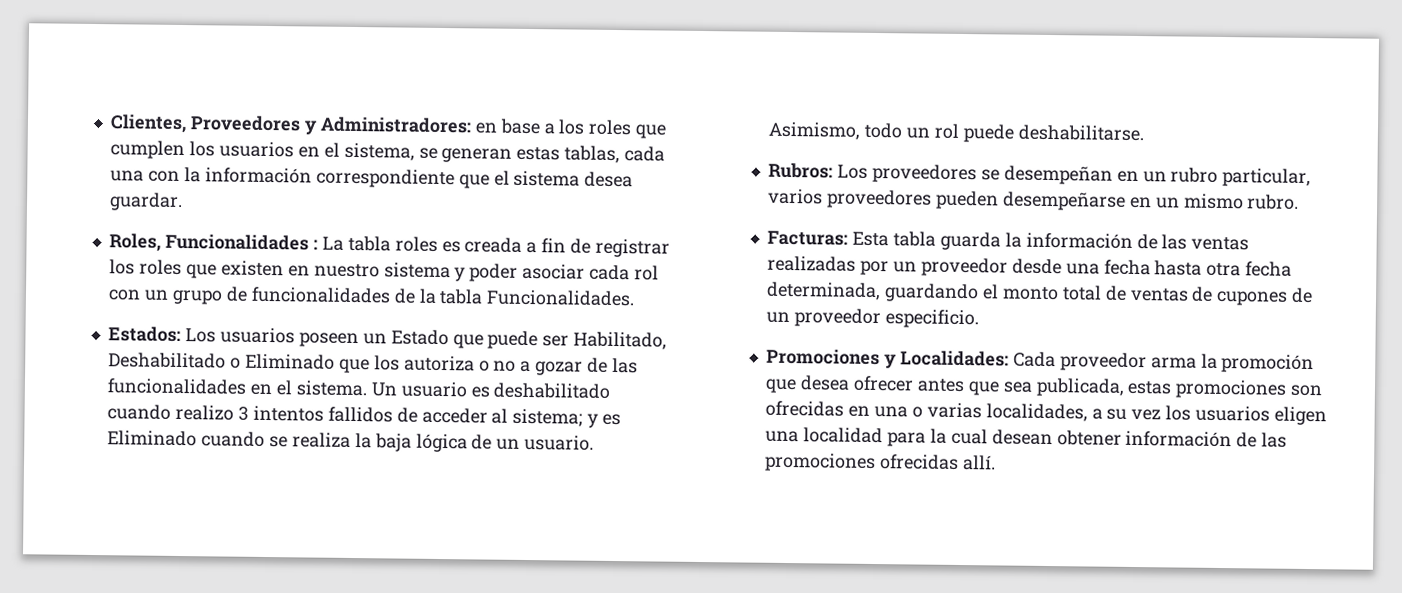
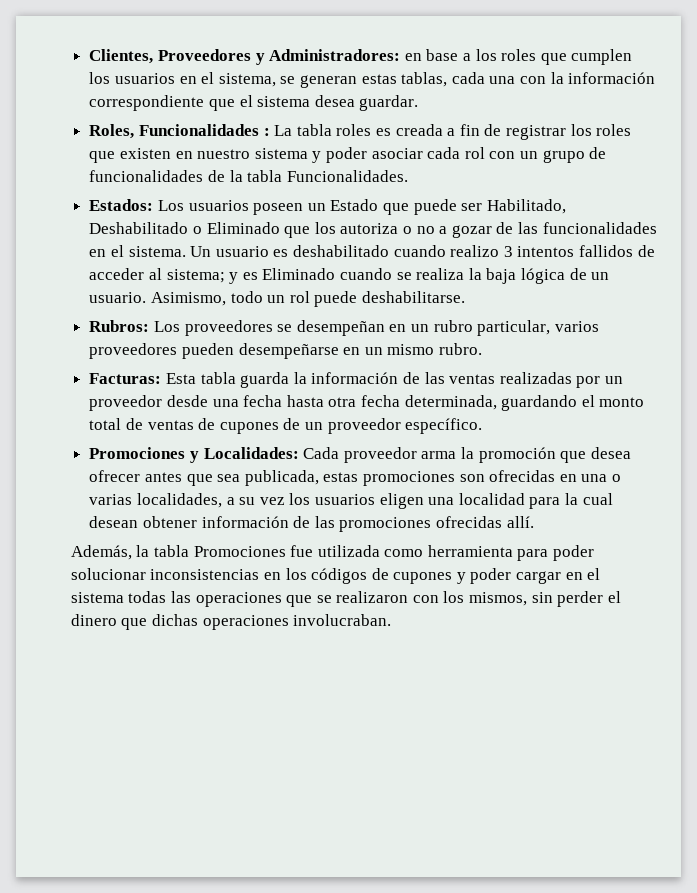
- Facturas: Esta tabla guarda la información de las ventas realizadas por un proveedor desde una fecha hasta otra fecha determinada, guardando el monto total de ventas de cupones de un proveedor especificio.
+ Facturas: Esta tabla guarda la información de las ventas realizadas por un proveedor desde una fecha hasta otra fecha determinada, guardando el monto total de ventas de cupones de un proveedor específico.
+ Además, la tabla Promociones fue utilizada como herramienta para poder solucionar inconsistencias en los códigos de cupones y poder cargar en el sistema todas las operaciones que se realizaron con los mismos, sin perder el dinero que dichas operaciones involucraban.

